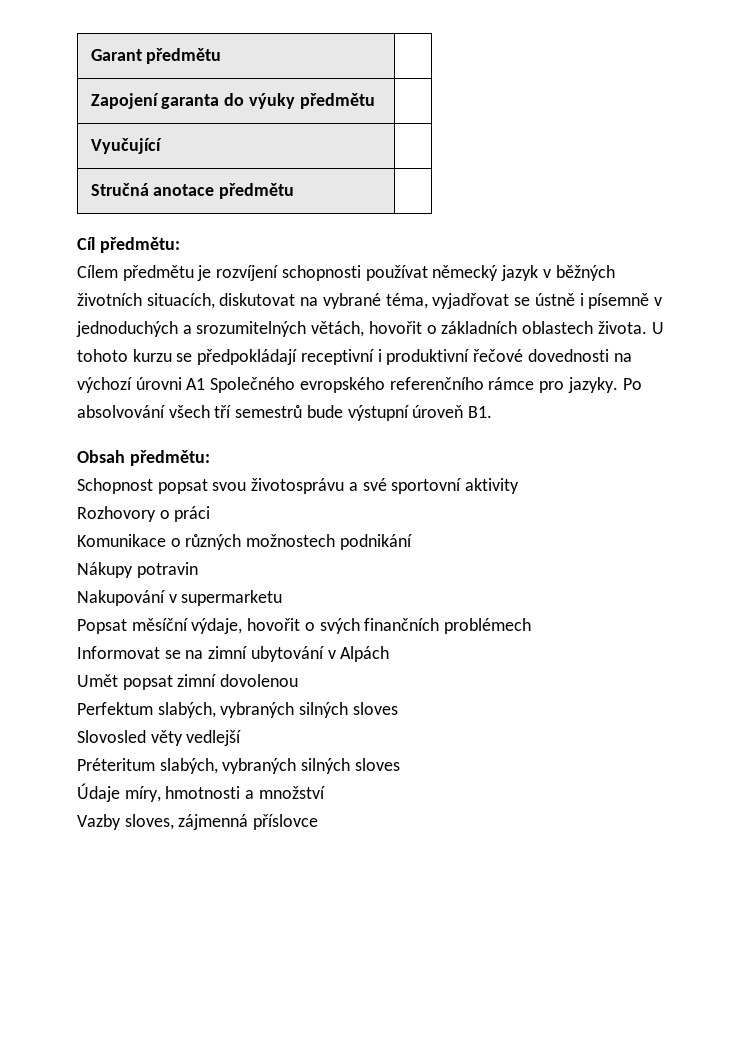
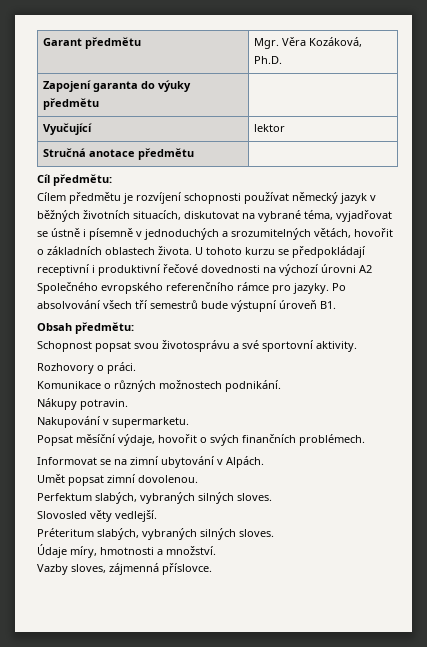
- Garant předmětu |
+ Garant předmětu | Mgr. Věra Kozáková, Ph.D.
- Vyučující |
+ Vyučující | lektor
- U tohoto kurzu se předpokládají receptivní i produktivní řečové dovednosti na výchozí úrovni A1 Společného evropského referenčního rámce pro jazyky.
+ U tohoto kurzu se předpokládají receptivní i produktivní řečové dovednosti na výchozí úrovni A2 Společného evropského referenčního rámce pro jazyky.
- Schopnost popsat svou životosprávu a své sportovní aktivity
+ Schopnost popsat svou životosprávu a své sportovní aktivity.
- Rozhovory o práci
+ Rozhovory o práci.
- Komunikace o různých možnostech podnikání
+ Komunikace o různých možnostech podnikání.
- Nákupy potravin
+ Nákupy potravin.
- Nakupování v supermarketu
+ Nakupování v supermarketu.
- Popsat měsíční výdaje, hovořit o svých finančních problémech
+ Popsat měsíční výdaje, hovořit o svých finančních problémech.
- Informovat se na zimní ubytování v Alpách
+ Informovat se na zimní ubytování v Alpách.
- Umět popsat zimní dovolenou
+ Umět popsat zimní dovolenou.
- Perfektum slabých, vybraných silných sloves
+ Perfektum slabých, vybraných silných sloves.
- Slovosled věty vedlejší
+ Slovosled věty vedlejší.
- Préteritum slabých, vybraných silných sloves
+ Préteritum slabých, vybraných silných sloves.
- Údaje míry, hmotnosti a množství
+ Údaje míry, hmotnosti a množství.
- Vazby sloves, zájmenná příslovce
+ Vazby sloves, zájmenná příslovce.

